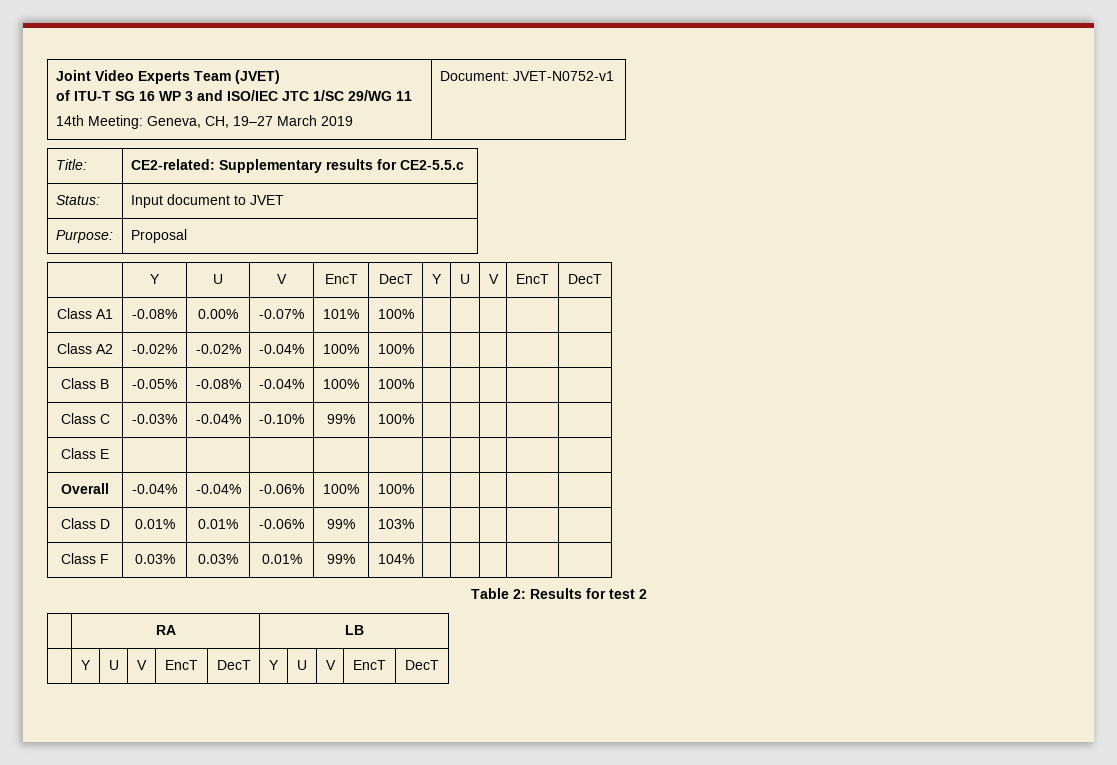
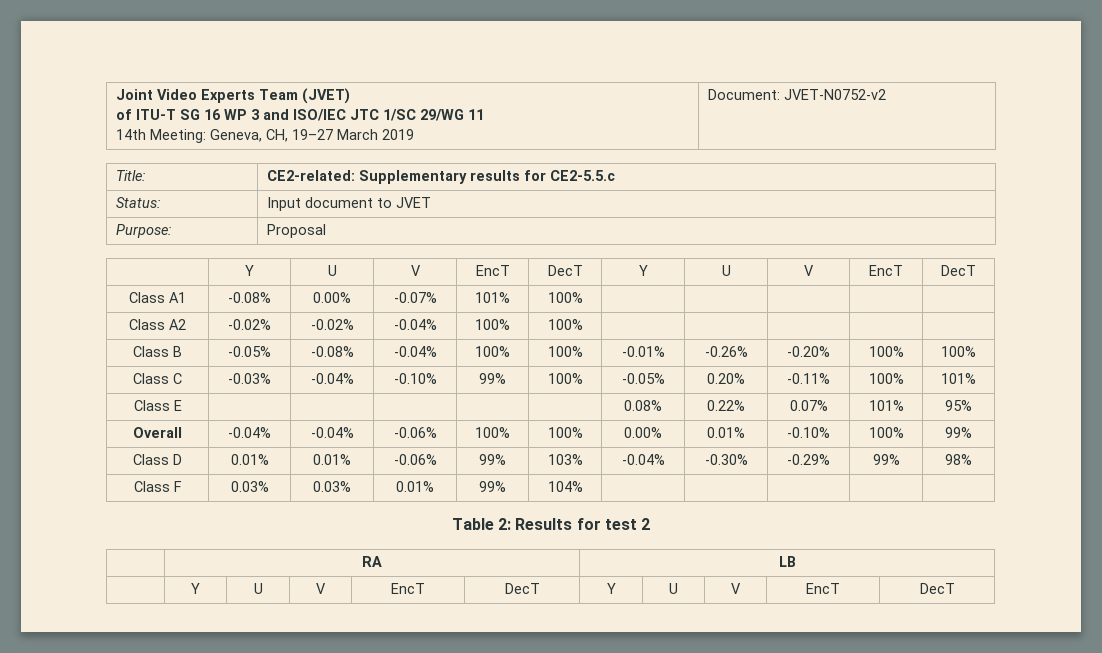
  Joint Video Experts Team (JVET)
  of ITU-T SG 16 WP 3 and ISO/IEC JTC 1/SC 29/WG 11
- 14th Meeting: Geneva, CH, 19–27 March 2019 | Document: JVET-N0752-v1
+ 14th Meeting: Geneva, CH, 19–27 March 2019 | Document: JVET-N0752-v2
- Class B | -0.05% | -0.08% | -0.04% | 100% | 100% | | | | |
+ Class B | -0.05% | -0.08% | -0.04% | 100% | 100% | -0.01% | -0.26% | -0.20% | 100% | 100%
- Class C | -0.03% | -0.04% | -0.10% | 99% | 100% | | | | |
- Class E | | | | | | | | | |
+ Class C | -0.03% | -0.04% | -0.10% | 99% | 100% | -0.05% | 0.20% | -0.11% | 100% | 101%
+ Class E | | | | | | 0.08% | 0.22% | 0.07% | 101% | 95%
- Overall | -0.04% | -0.04% | -0.06% | 100% | 100% | | | | |
+ Overall | -0.04% | -0.04% | -0.06% | 100% | 100% | 0.00% | 0.01% | -0.10% | 100% | 99%
- Class D | 0.01% | 0.01% | -0.06% | 99% | 103% | | | | |
+ Class D | 0.01% | 0.01% | -0.06% | 99% | 103% | -0.04% | -0.30% | -0.29% | 99% | 98%

